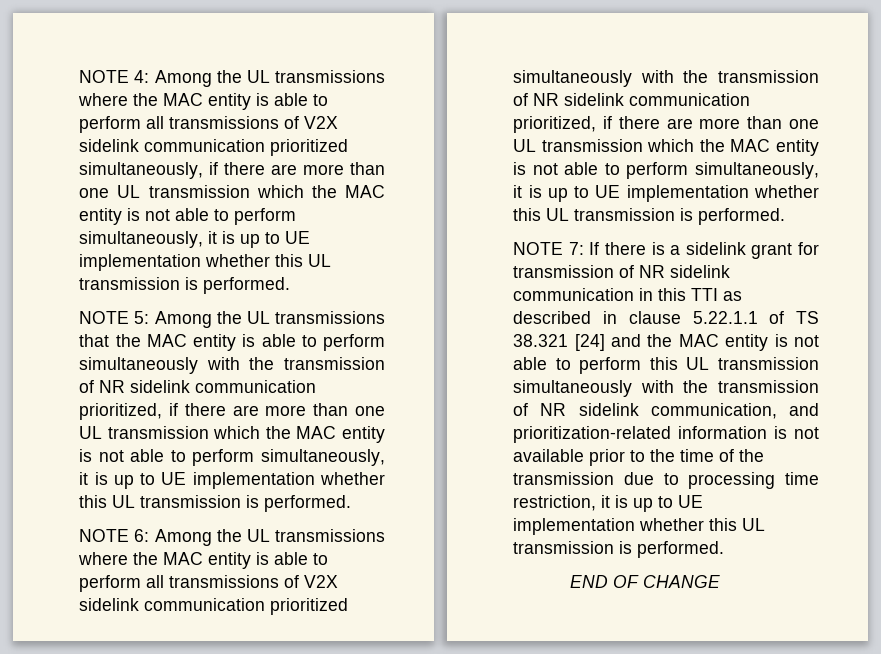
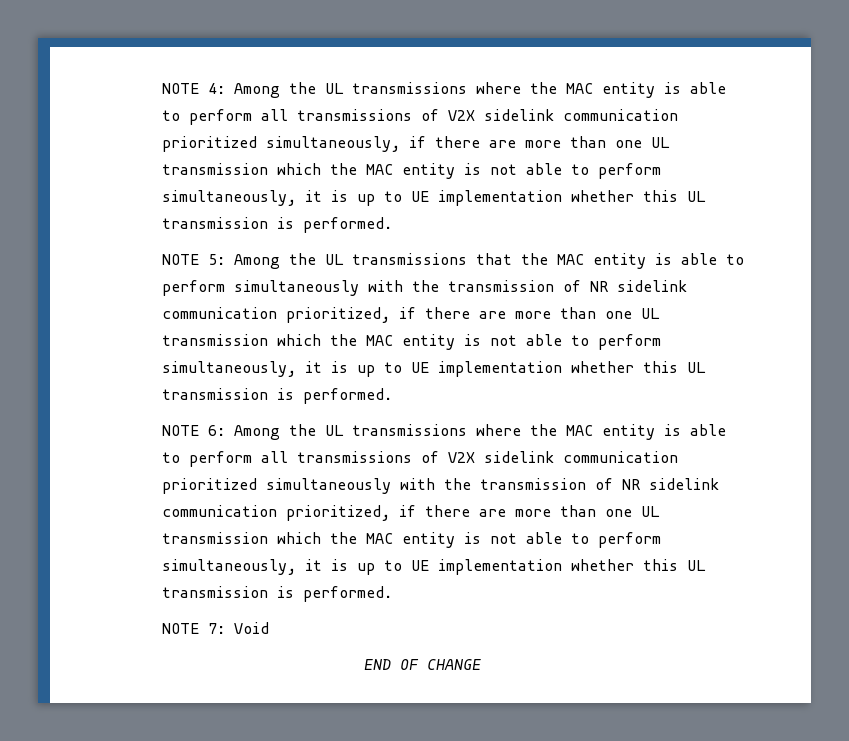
- NOTE 7: If there is a sidelink grant for transmission of NR sidelink communication in this TTI as described in clause 5.22.1.1 of TS 38.321 [24] and the MAC entity is not able to perform this UL transmission simultaneously with the transmission of NR sidelink communication, and prioritization-related information is not available prior to the time of the transmission due to processing time restriction, it is up to UE implementation whether this UL transmission is performed.
+ NOTE 7: Void

